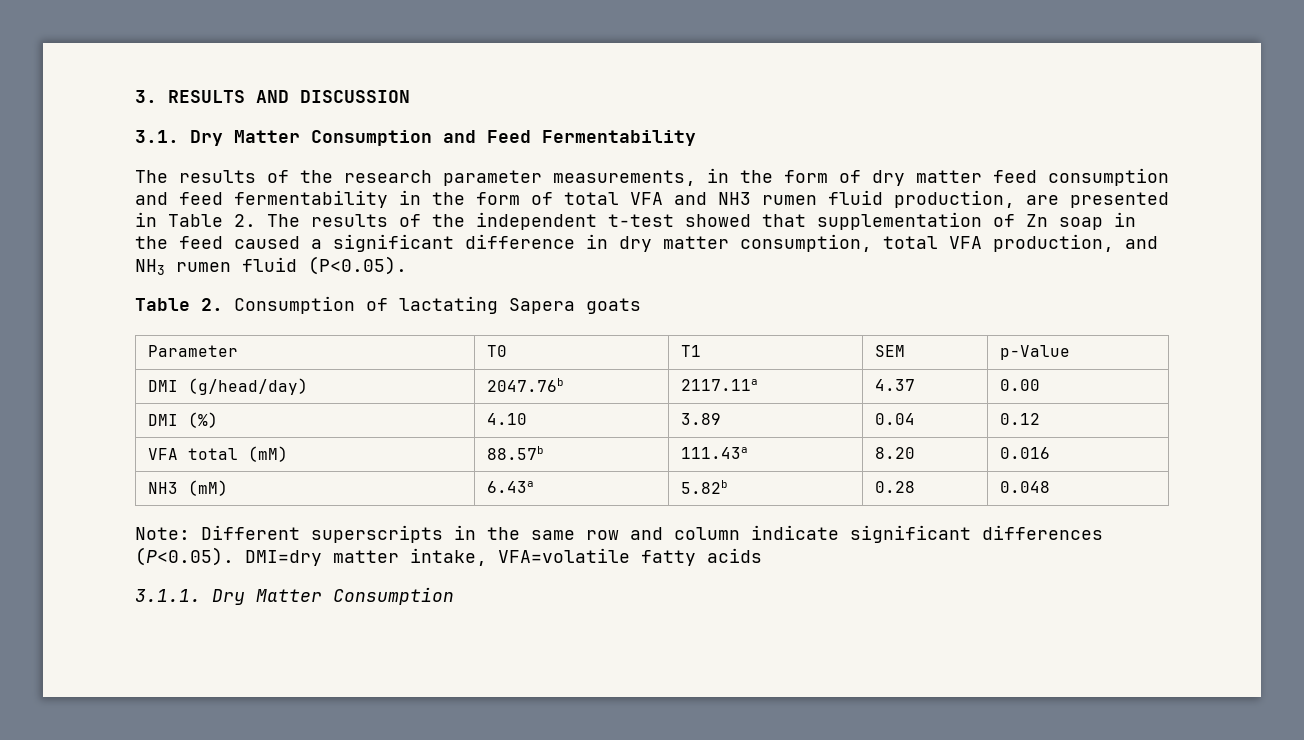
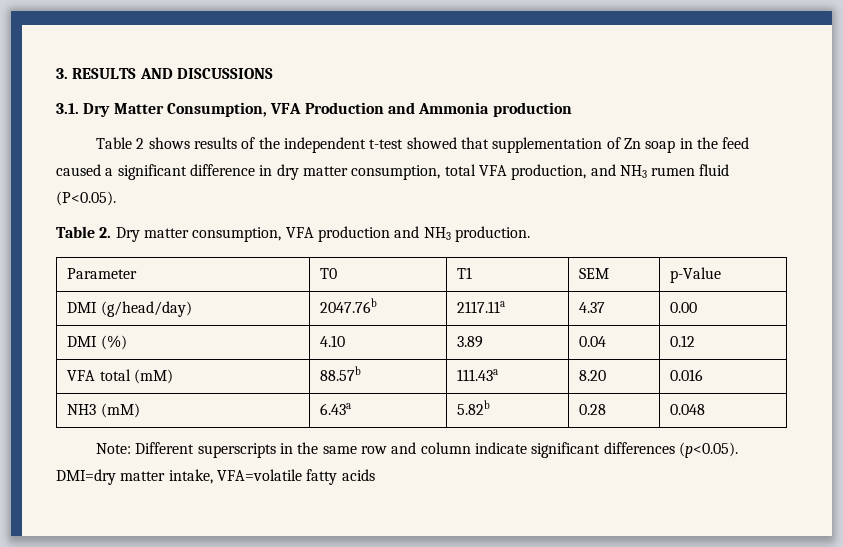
- 3. RESULTS AND DISCUSSION
+ 3. RESULTS AND DISCUSSIONS
- 3.1. Dry Matter Consumption and Feed Fermentability
- The results of the research parameter measurements, in the form of dry matter feed consumption and feed fermentability in the form of total VFA and NH3 rumen fluid production, are presented in Table 2. The results of the independent t-test showed that supplementation of Zn soap in the feed caused a significant difference in dry matter consumption, total VFA production, and NH3 rumen fluid (P<0.05).
+ 3.1. Dry Matter Consumption, VFA Production and Ammonia production
+ Table 2 shows results of the independent t-test showed that supplementation of Zn soap in the feed caused a significant difference in dry matter consumption, total VFA production, and NH3 rumen fluid (P<0.05).
- Table 2. Consumption of lactating Sapera goats
+ Table 2. Dry matter consumption, VFA production and NH3 production.
- Note: Different superscripts in the same row and column indicate significant differences (P<0.05). DMI=dry matter intake, VFA=volatile fatty acids
+ Note: Different superscripts in the same row and column indicate significant differences (p<0.05). DMI=dry matter intake, VFA=volatile fatty acids
- 3.1.1. Dry Matter Consumption

